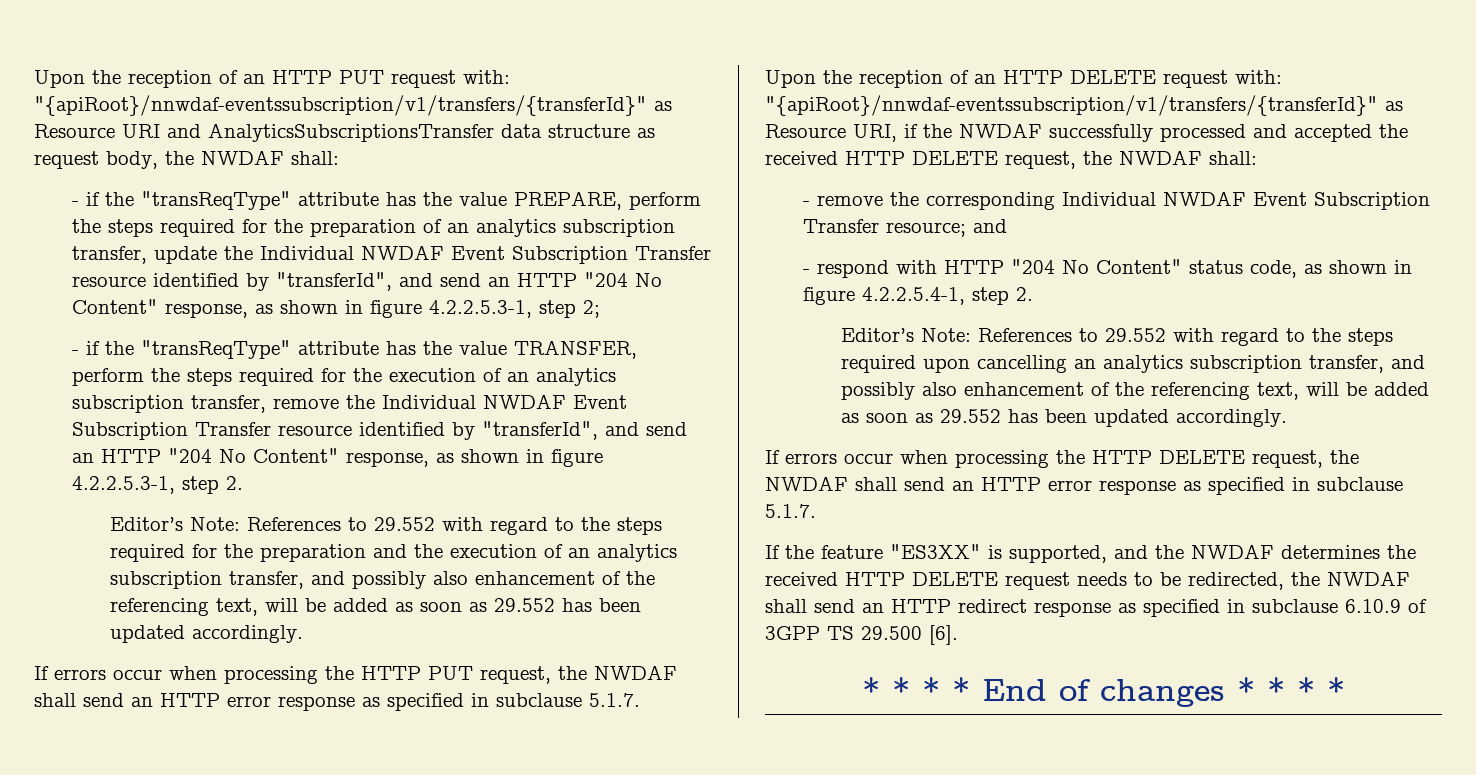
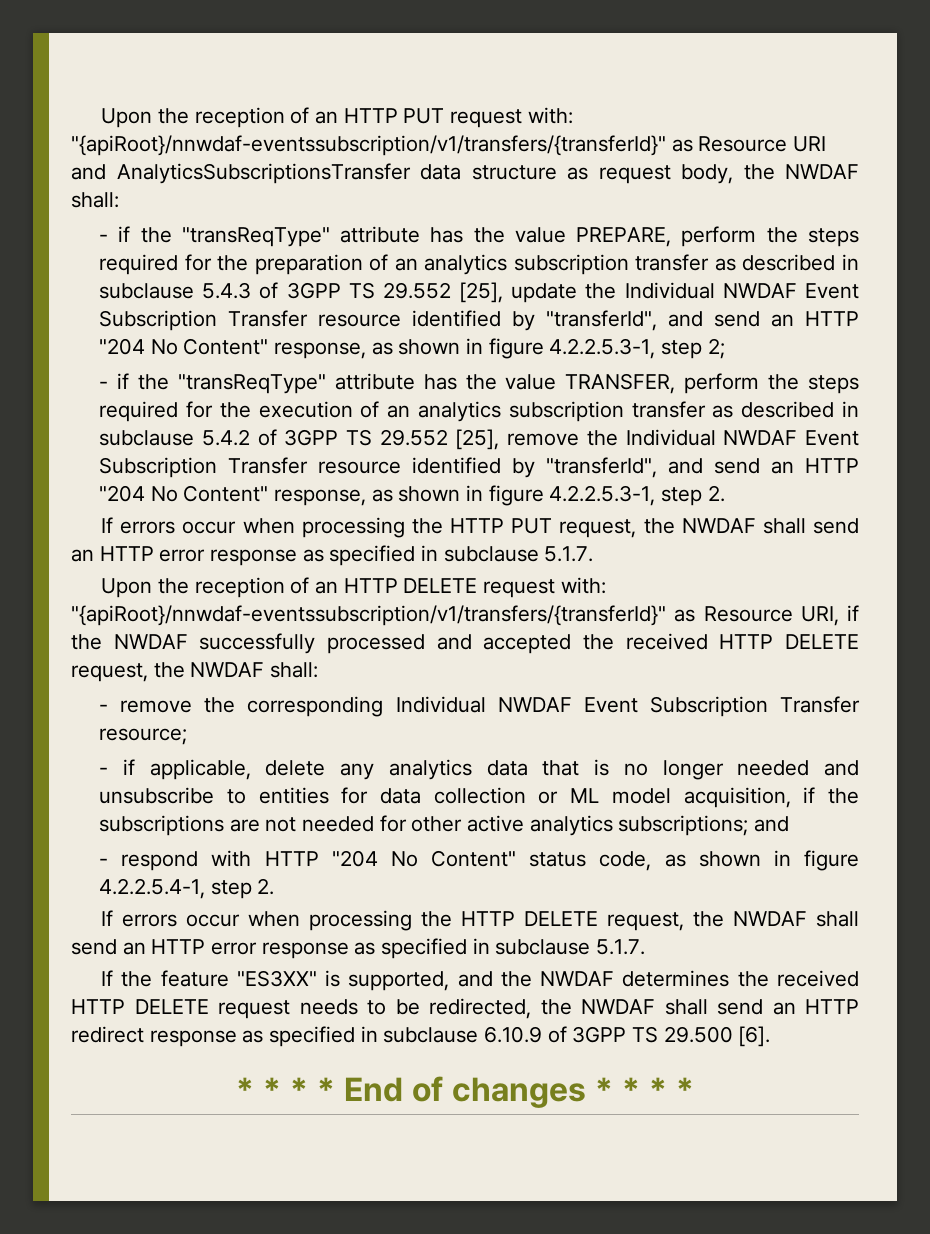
- - if the "transReqType" attribute has the value PREPARE, perform the steps required for the preparation of an analytics subscription transfer, update the Individual NWDAF Event Subscription Transfer resource identified by "transferId", and send an HTTP "204 No Content" response, as shown in figure 4.2.2.5.3-1, step 2;
+ - if the "transReqType" attribute has the value PREPARE, perform the steps required for the preparation of an analytics subscription transfer as described in subclause 5.4.3 of 3GPP TS 29.552 [25], update the Individual NWDAF Event Subscription Transfer resource identified by "transferId", and send an HTTP "204 No Content" response, as shown in figure 4.2.2.5.3-1, step 2;
- - if the "transReqType" attribute has the value TRANSFER, perform the steps required for the execution of an analytics subscription transfer, remove the Individual NWDAF Event Subscription Transfer resource identified by "transferId", and send an HTTP "204 No Content" response, as shown in figure 4.2.2.5.3-1, step 2.
+ - if the "transReqType" attribute has the value TRANSFER, perform the steps required for the execution of an analytics subscription transfer as described in subclause 5.4.2 of 3GPP TS 29.552 [25], remove the Individual NWDAF Event Subscription Transfer resource identified by "transferId", and send an HTTP "204 No Content" response, as shown in figure 4.2.2.5.3-1, step 2.
- Editor’s Note: References to 29.552 with regard to the steps required for the preparation and the execution of an analytics subscription transfer, and possibly also enhancement of the referencing text, will be added as soon as 29.552 has been updated accordingly.
- - remove the corresponding Individual NWDAF Event Subscription Transfer resource; and
+ - remove the corresponding Individual NWDAF Event Subscription Transfer resource;
+ - if applicable, delete any analytics data that is no longer needed and unsubscribe to entities for data collection or ML model acquisition, if the subscriptions are not needed for other active analytics subscriptions; and
- Editor’s Note: References to 29.552 with regard to the steps required upon cancelling an analytics subscription transfer, and possibly also enhancement of the referencing text, will be added as soon as 29.552 has been updated accordingly.

